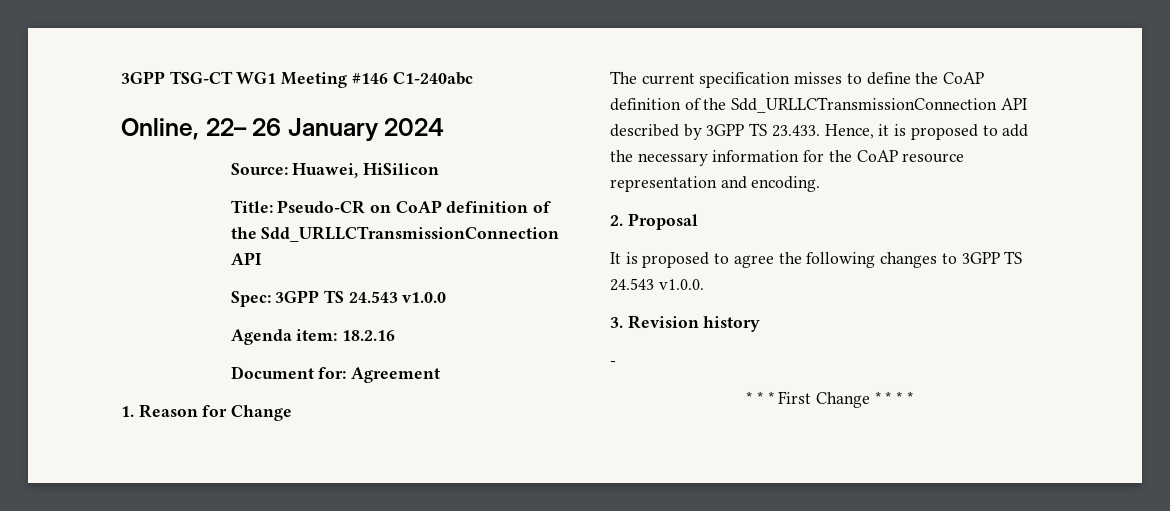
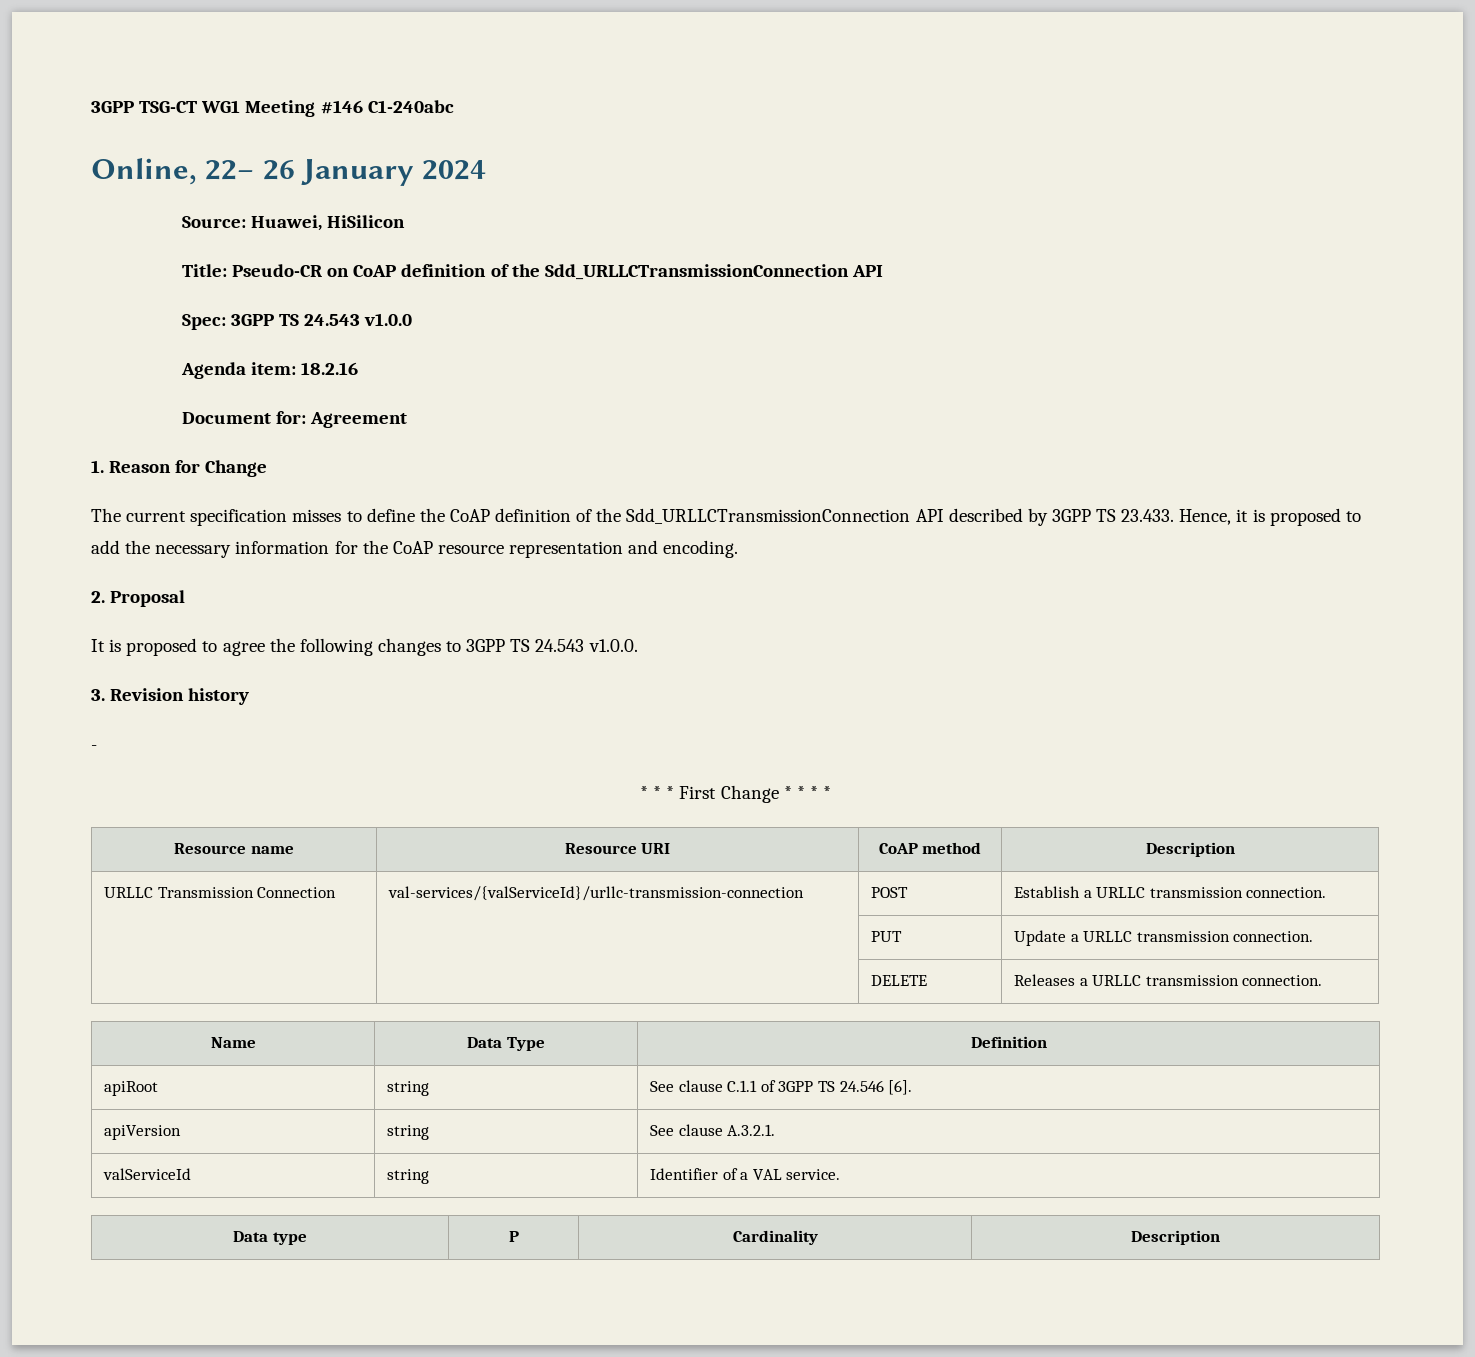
+ Resource name | Resource URI | CoAP method | Description
+ URLLC Transmission Connection | val-services/{valServiceId}/urllc-transmission-connection | POST | Establish a URLLC transmission connection.
+ | | PUT | Update a URLLC transmission connection.
+ | | DELETE | Releases a URLLC transmission connection.
+ Name | Data Type | Definition
+ apiRoot | string | See clause C.1.1 of 3GPP TS 24.546 [6].
+ apiVersion | string | See clause A.3.2.1.
+ valServiceId | string | Identifier of a VAL service.
+ Data type | P | Cardinality | Description

